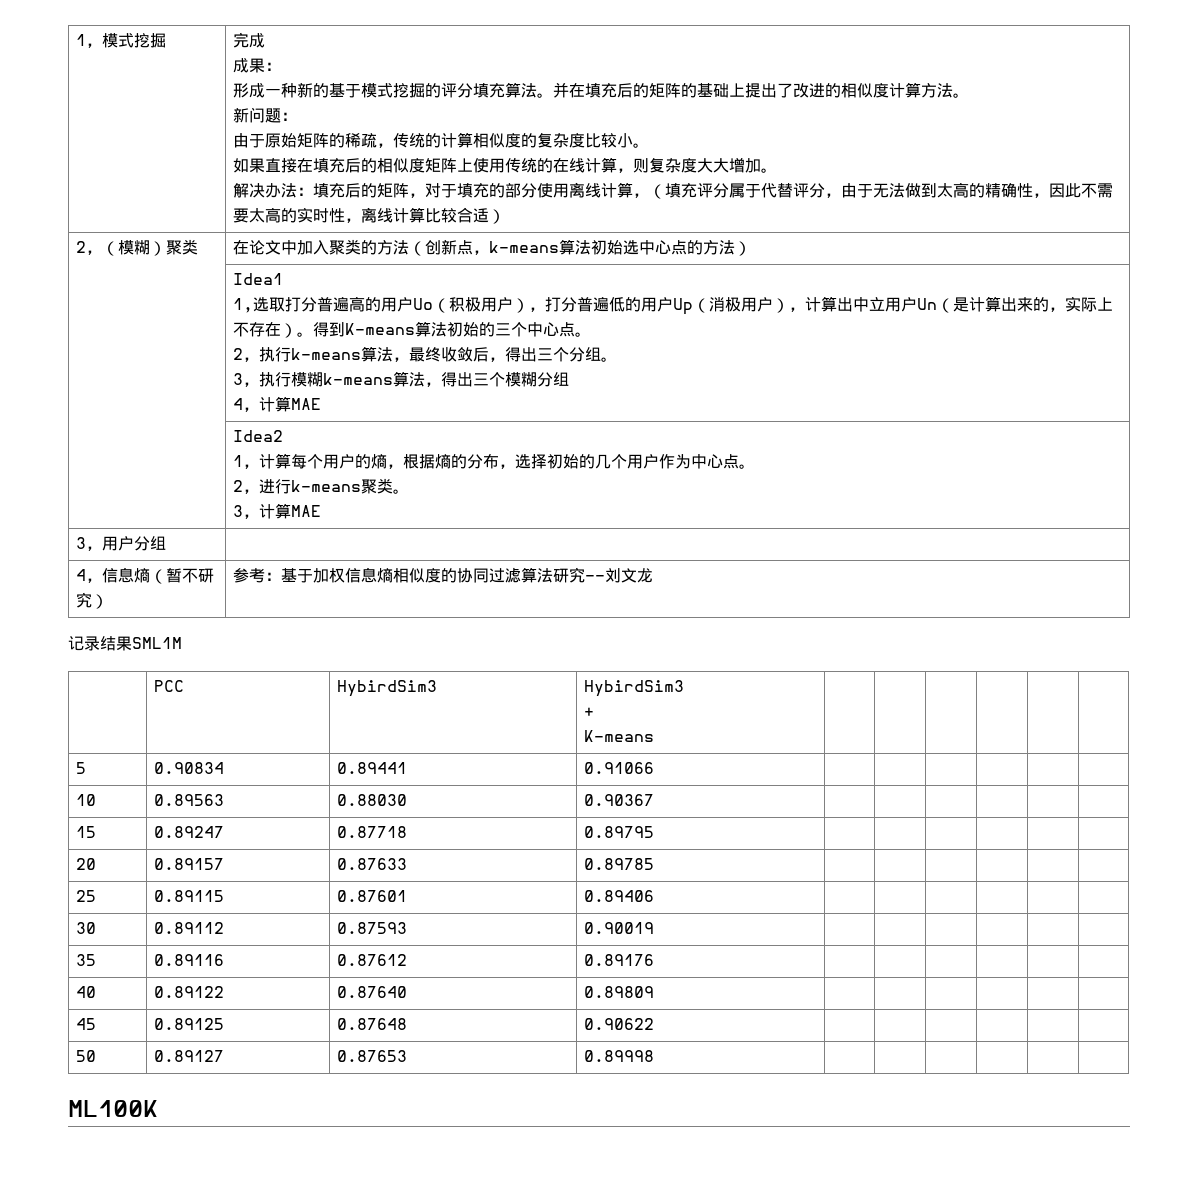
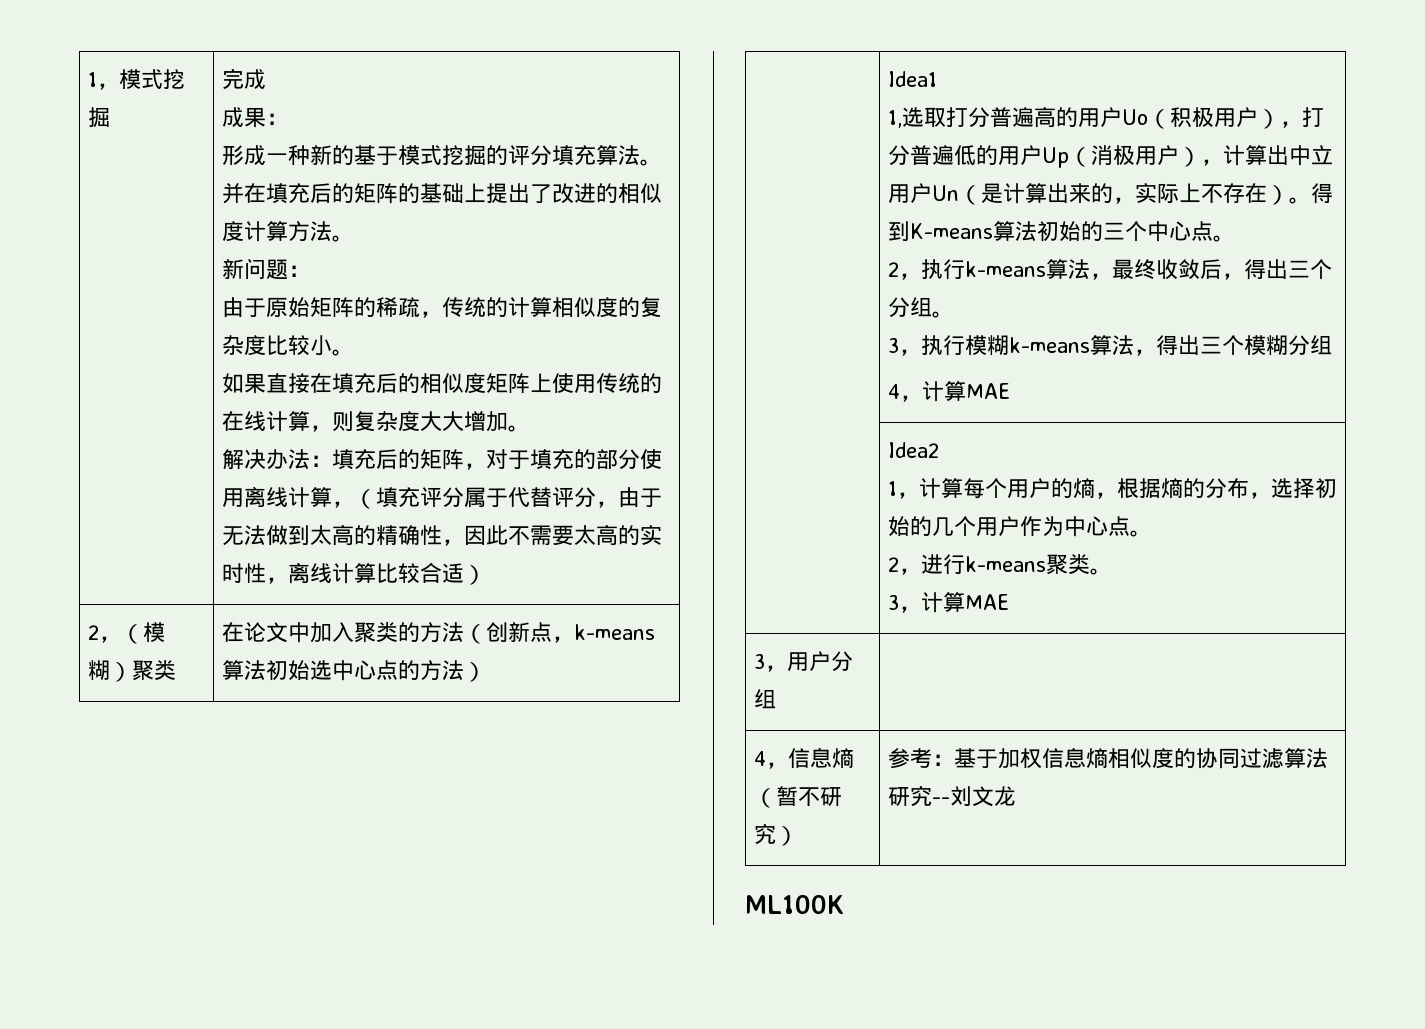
- 记录结果SML1M
- | PCC | HybirdSim3 | HybirdSim3
- +
- K-means | | | | | |
- 5 | 0.90834 | 0.89441 | 0.91066 | | | | | |
- 10 | 0.89563 | 0.88030 | 0.90367 | | | | | |
- 15 | 0.89247 | 0.87718 | 0.89795 | | | | | |
- 20 | 0.89157 | 0.87633 | 0.89785 | | | | | |
- 25 | 0.89115 | 0.87601 | 0.89406 | | | | | |
- 30 | 0.89112 | 0.87593 | 0.90019 | | | | | |
- 35 | 0.89116 | 0.87612 | 0.89176 | | | | | |
- 40 | 0.89122 | 0.87640 | 0.89809 | | | | | |
- 45 | 0.89125 | 0.87648 | 0.90622 | | | | | |
- 50 | 0.89127 | 0.87653 | 0.89998 | | | | | |

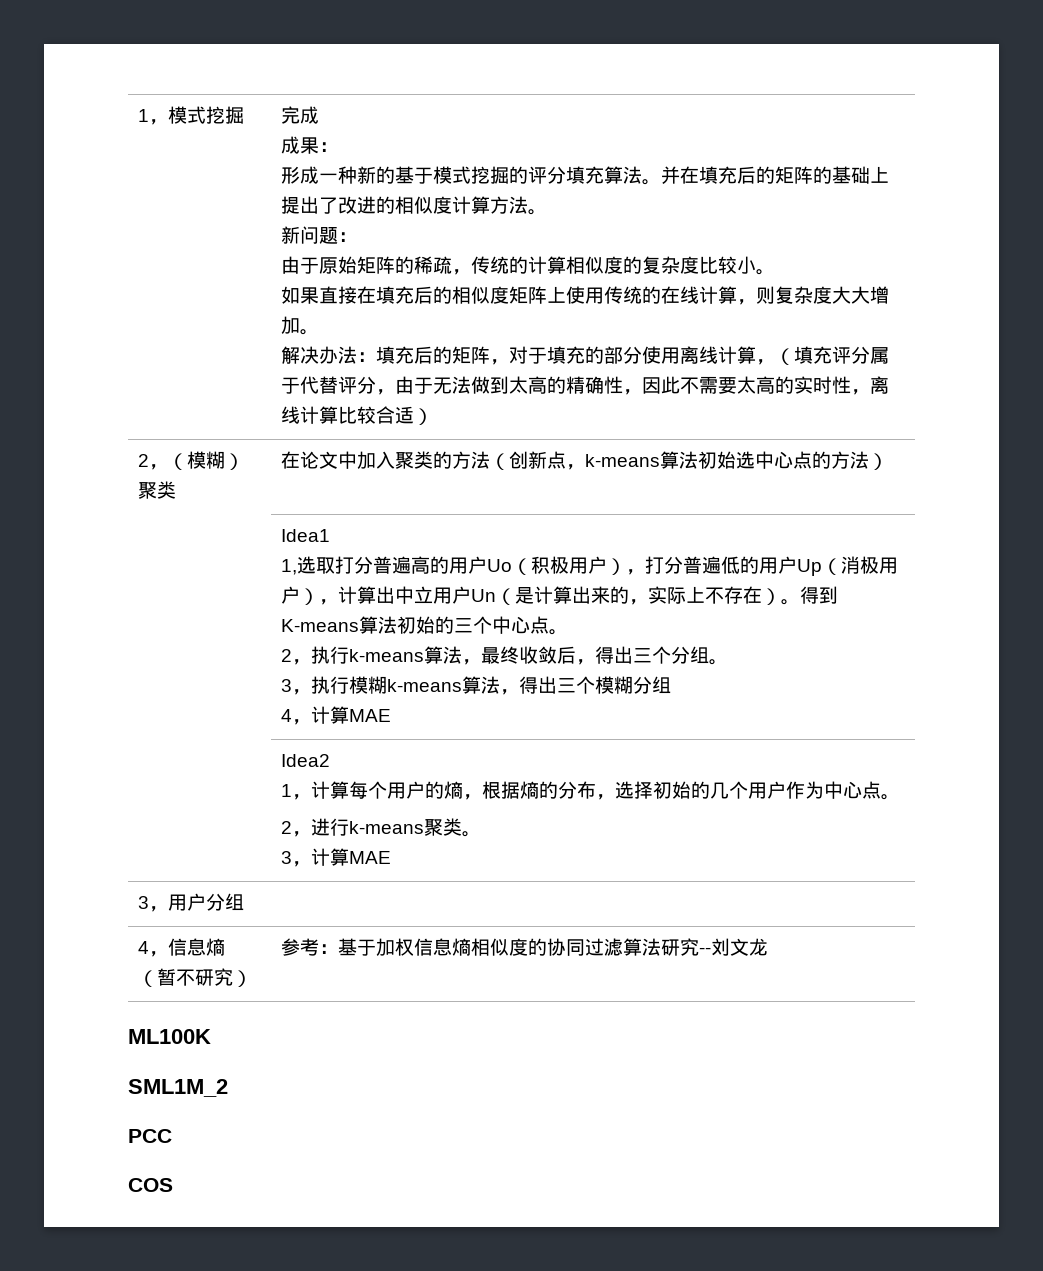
+ SML1M_2
+ PCC
+ COS

